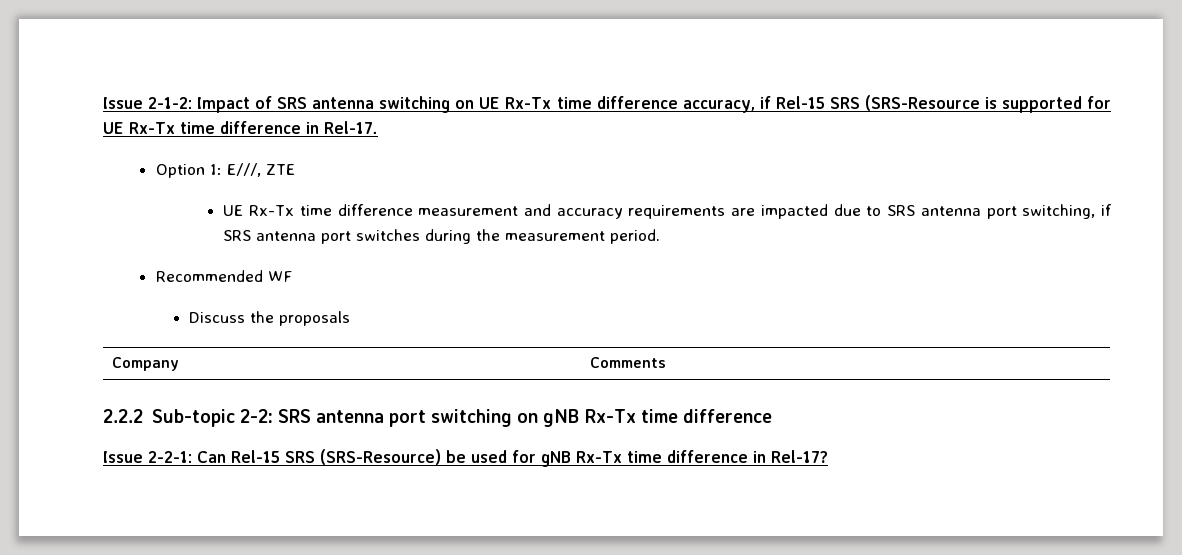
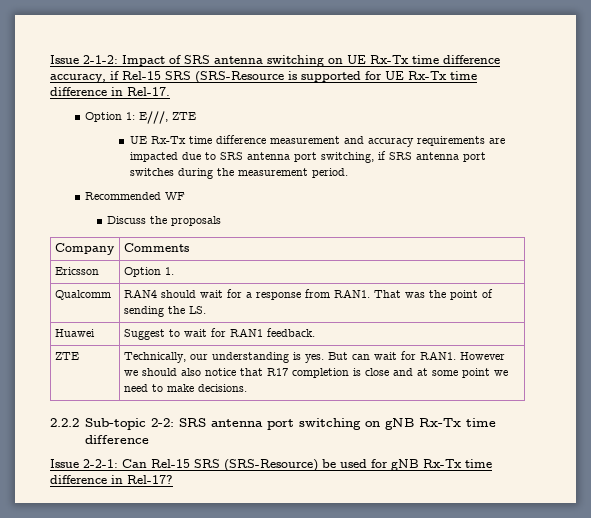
+ Ericsson | Option 1.
+ Qualcomm | RAN4 should wait for a response from RAN1. That was the point of sending the LS.
+ Huawei | Suggest to wait for RAN1 feedback.
+ ZTE | Technically, our understanding is yes. But can wait for RAN1. However we should also notice that R17 completion is close and at some point we need to make decisions.

